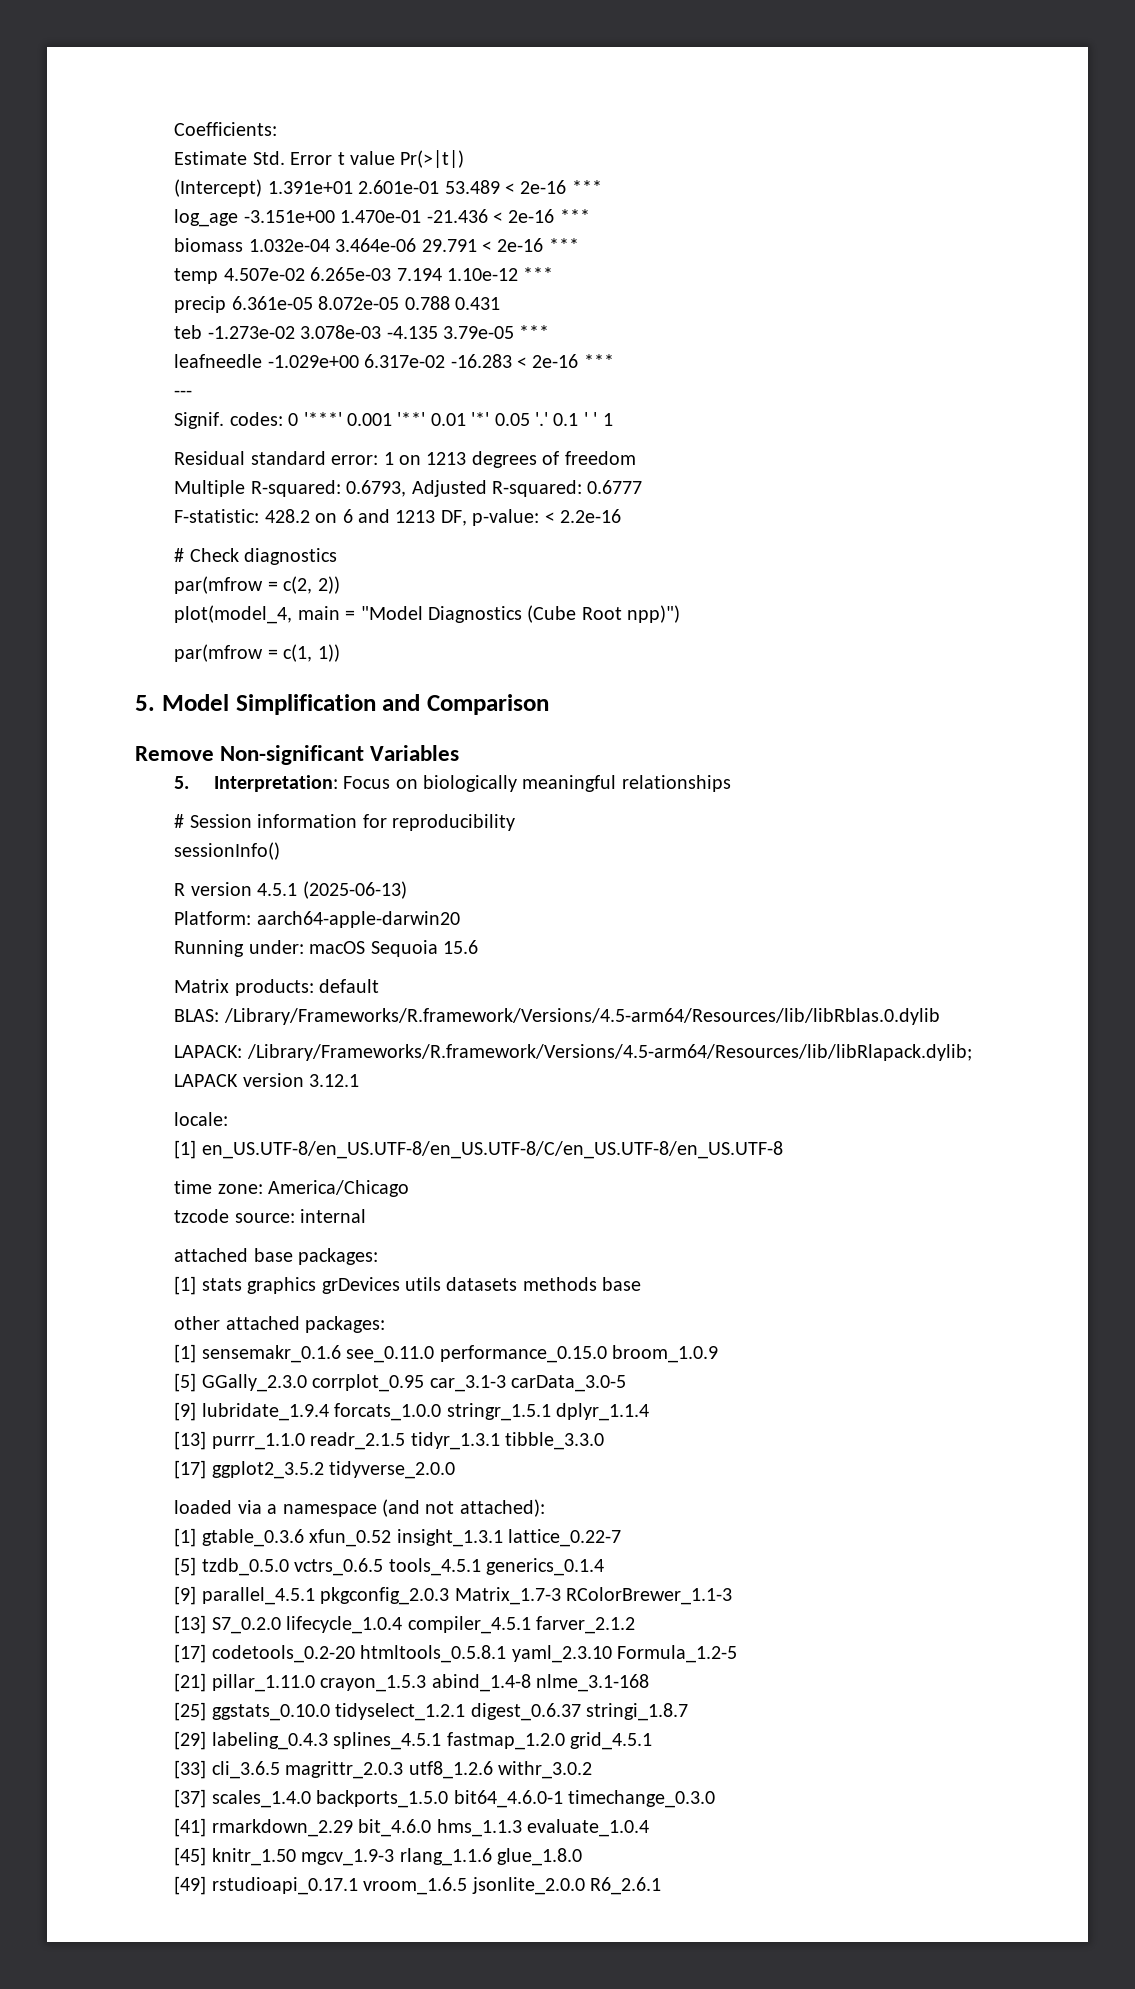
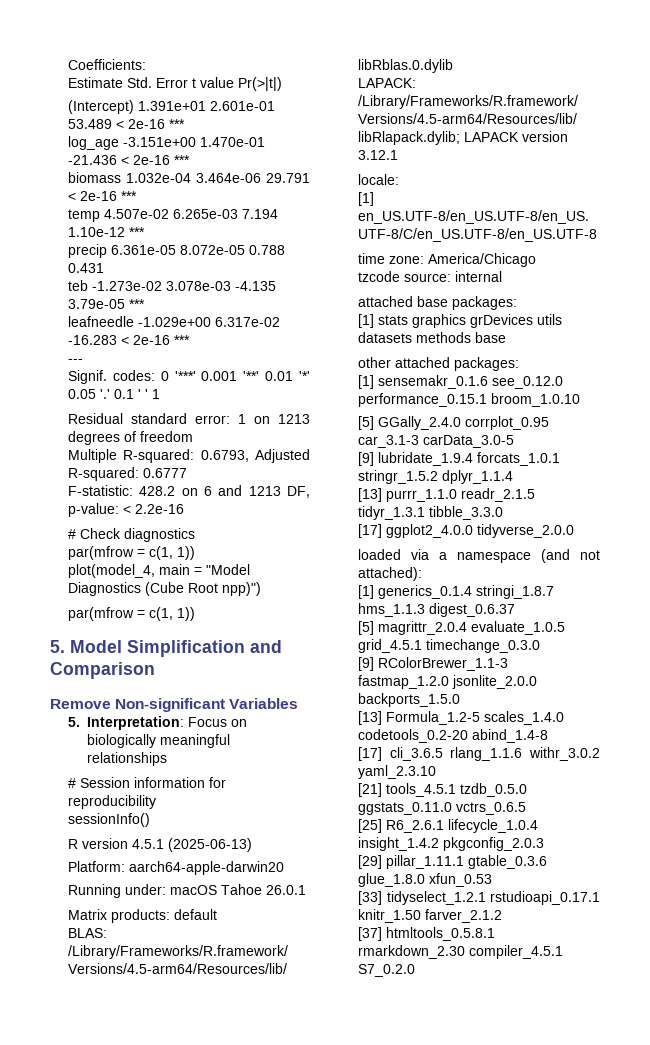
  # Check diagnostics
- par(mfrow = c(2, 2))
+ par(mfrow = c(1, 1))
- Running under: macOS Sequoia 15.6
+ Running under: macOS Tahoe 26.0.1
- [1] sensemakr_0.1.6 see_0.11.0 performance_0.15.0 broom_1.0.9
- [5] GGally_2.3.0 corrplot_0.95 car_3.1-3 carData_3.0-5
+ [1] sensemakr_0.1.6 see_0.12.0 performance_0.15.1 broom_1.0.10
+ [5] GGally_2.4.0 corrplot_0.95 car_3.1-3 carData_3.0-5
- [9] lubridate_1.9.4 forcats_1.0.0 stringr_1.5.1 dplyr_1.1.4
+ [9] lubridate_1.9.4 forcats_1.0.1 stringr_1.5.2 dplyr_1.1.4
- [17] ggplot2_3.5.2 tidyverse_2.0.0
+ [17] ggplot2_4.0.0 tidyverse_2.0.0
- [1] gtable_0.3.6 xfun_0.52 insight_1.3.1 lattice_0.22-7
- [5] tzdb_0.5.0 vctrs_0.6.5 tools_4.5.1 generics_0.1.4
- [9] parallel_4.5.1 pkgconfig_2.0.3 Matrix_1.7-3 RColorBrewer_1.1-3
- [13] S7_0.2.0 lifecycle_1.0.4 compiler_4.5.1 farver_2.1.2
- [17] codetools_0.2-20 htmltools_0.5.8.1 yaml_2.3.10 Formula_1.2-5
- [21] pillar_1.11.0 crayon_1.5.3 abind_1.4-8 nlme_3.1-168
- [25] ggstats_0.10.0 tidyselect_1.2.1 digest_0.6.37 stringi_1.8.7
- [29] labeling_0.4.3 splines_4.5.1 fastmap_1.2.0 grid_4.5.1
- [33] cli_3.6.5 magrittr_2.0.3 utf8_1.2.6 withr_3.0.2
- [37] scales_1.4.0 backports_1.5.0 bit64_4.6.0-1 timechange_0.3.0
- [41] rmarkdown_2.29 bit_4.6.0 hms_1.1.3 evaluate_1.0.4
- [45] knitr_1.50 mgcv_1.9-3 rlang_1.1.6 glue_1.8.0
- [49] rstudioapi_0.17.1 vroom_1.6.5 jsonlite_2.0.0 R6_2.6.1
+ [1] generics_0.1.4 stringi_1.8.7 hms_1.1.3 digest_0.6.37
+ [5] magrittr_2.0.4 evaluate_1.0.5 grid_4.5.1 timechange_0.3.0
+ [9] RColorBrewer_1.1-3 fastmap_1.2.0 jsonlite_2.0.0 backports_1.5.0
+ [13] Formula_1.2-5 scales_1.4.0 codetools_0.2-20 abind_1.4-8
+ [17] cli_3.6.5 rlang_1.1.6 withr_3.0.2 yaml_2.3.10
+ [21] tools_4.5.1 tzdb_0.5.0 ggstats_0.11.0 vctrs_0.6.5
+ [25] R6_2.6.1 lifecycle_1.0.4 insight_1.4.2 pkgconfig_2.0.3
+ [29] pillar_1.11.1 gtable_0.3.6 glue_1.8.0 xfun_0.53
+ [33] tidyselect_1.2.1 rstudioapi_0.17.1 knitr_1.50 farver_2.1.2
+ [37] htmltools_0.5.8.1 rmarkdown_2.30 compiler_4.5.1 S7_0.2.0

